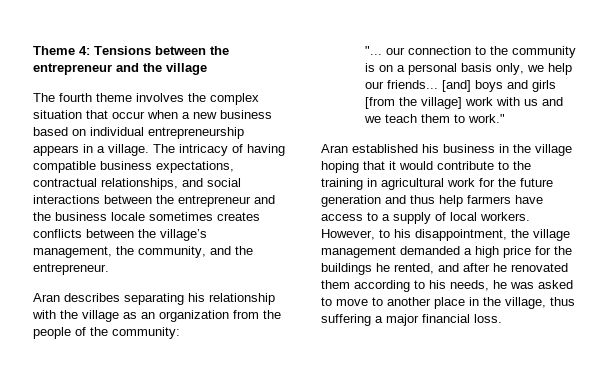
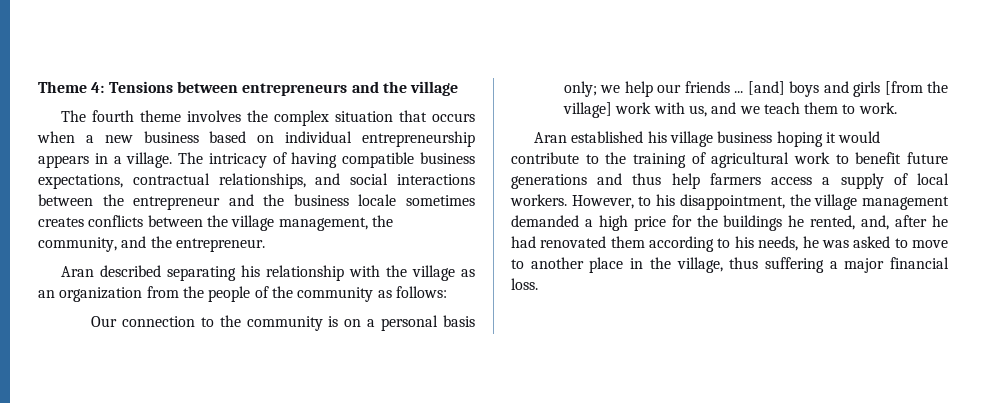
- Theme 4: Tensions between the entrepreneur and the village
+ Theme 4: Tensions between entrepreneurs and the village
- The fourth theme involves the complex situation that occur when a new business based on individual entrepreneurship appears in a village.
+ The fourth theme involves the complex situation that occurs when a new business based on individual entrepreneurship appears in a village.
- The intricacy of having compatible business expectations, contractual relationships, and social interactions between the entrepreneur and the business locale sometimes creates conflicts between the village’s management, the community, and the entrepreneur.
+ The intricacy of having compatible business expectations, contractual relationships, and social interactions between the entrepreneur and the business locale sometimes creates conflicts between the village management, the community, and the entrepreneur.
- Aran describes separating his relationship with the village as an organization from the people of the community:
- "... our connection to the community is on a personal basis only, we help our friends...
+ Aran described separating his relationship with the village as an organization from the people of the community as follows:
+ Our connection to the community is on a personal basis only; we help our friends ...
- [and] boys and girls [from the village] work with us and we teach them to work."
+ [and] boys and girls [from the village] work with us, and we teach them to work.
- Aran established his business in the village hoping that it would contribute to the training in agricultural work for the future generation and thus help farmers have access to a supply of local workers.
+ Aran established his village business hoping it would contribute to the training of agricultural work to benefit future generations and thus help farmers access a supply of local workers.
- However, to his disappointment, the village management demanded a high price for the buildings he rented, and after he renovated them according to his needs, he was asked to move to another place in the village, thus suffering a major financial loss.
+ However, to his disappointment, the village management demanded a high price for the buildings he rented, and, after he had renovated them according to his needs, he was asked to move to another place in the village, thus suffering a major financial loss.

